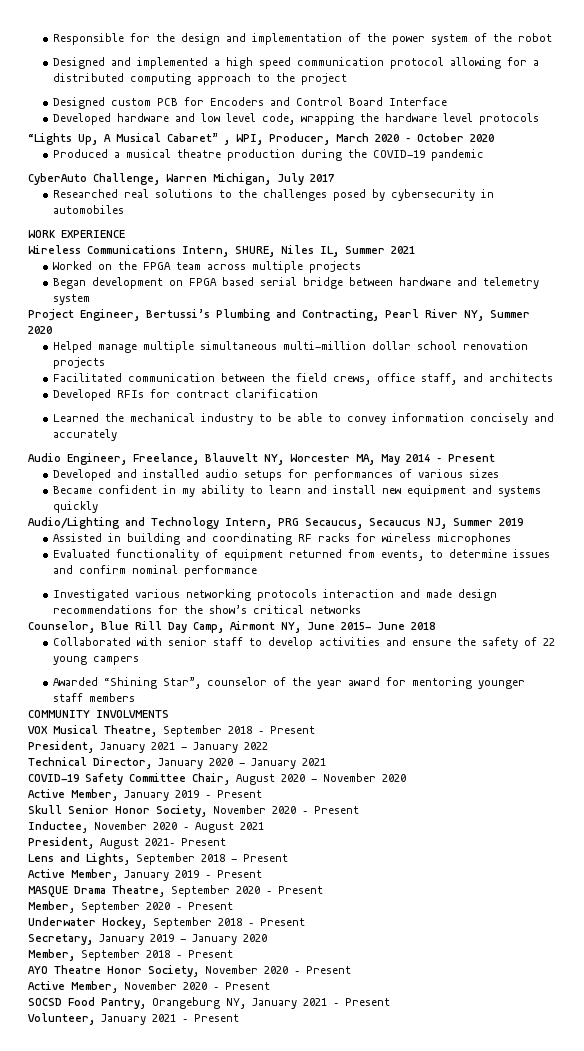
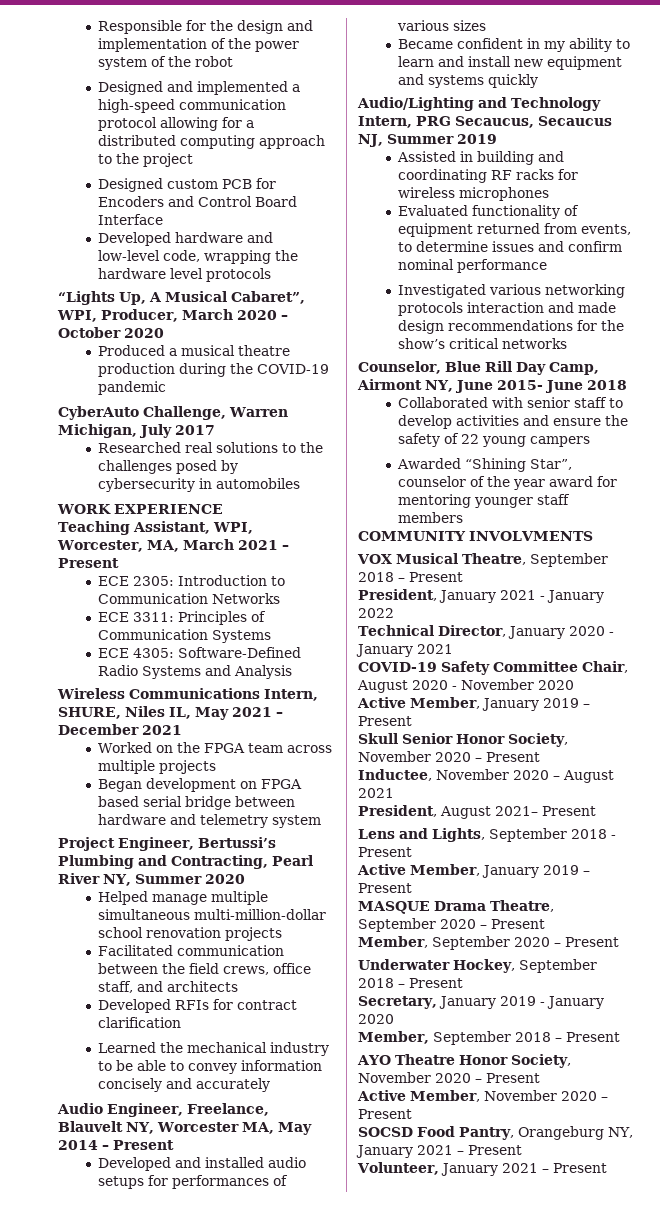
- Designed and implemented a high speed communication protocol allowing for a distributed computing approach to the project
+ Designed and implemented a high-speed communication protocol allowing for a distributed computing approach to the project
- Developed hardware and low level code, wrapping the hardware level protocols
+ Developed hardware and low-level code, wrapping the hardware level protocols
- “Lights Up, A Musical Cabaret” , WPI, Producer, March 2020 – October 2020
+ “Lights Up, A Musical Cabaret”, WPI, Producer, March 2020 – October 2020
+ Teaching Assistant, WPI, Worcester, MA, March 2021 – Present
+ ECE 2305: Introduction to Communication Networks
+ ECE 3311: Principles of Communication Systems
+ ECE 4305: Software-Defined Radio Systems and Analysis
- Wireless Communications Intern, SHURE, Niles IL, Summer 2021
+ Wireless Communications Intern, SHURE, Niles IL, May 2021 – December 2021
- Helped manage multiple simultaneous multi-million dollar school renovation projects
+ Helped manage multiple simultaneous multi-million-dollar school renovation projects

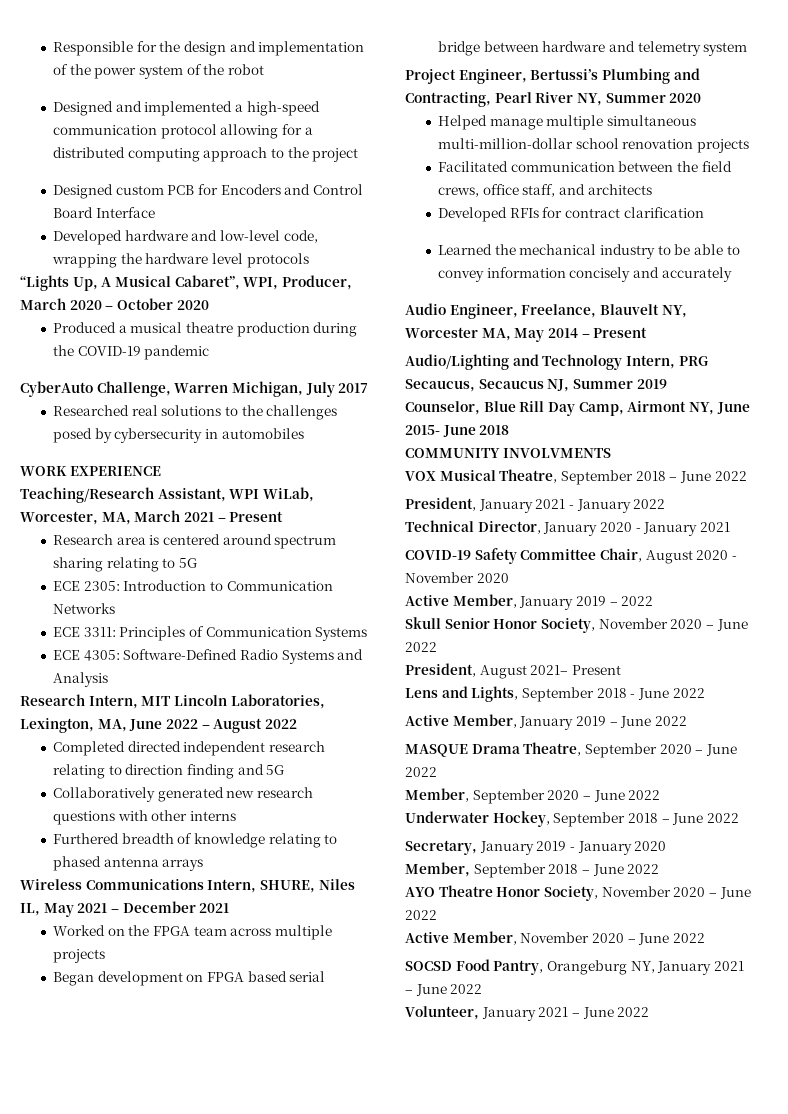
- Teaching Assistant, WPI, Worcester, MA, March 2021 – Present
+ Teaching/Research Assistant, WPI WiLab, Worcester, MA, March 2021 – Present
+ Research area is centered around spectrum sharing relating to 5G
+ Research Intern, MIT Lincoln Laboratories, Lexington, MA, June 2022 – August 2022
+ Completed directed independent research relating to direction finding and 5G
+ Collaboratively generated new research questions with other interns
+ Furthered breadth of knowledge relating to phased antenna arrays
- Developed and installed audio setups for performances of various sizes
- Became confident in my ability to learn and install new equipment and systems quickly
- Assisted in building and coordinating RF racks for wireless microphones
- Evaluated functionality of equipment returned from events, to determine issues and confirm nominal performance
- Investigated various networking protocols interaction and made design recommendations for the show’s critical networks
- Collaborated with senior staff to develop activities and ensure the safety of 22 young campers
- Awarded “Shining Star”, counselor of the year award for mentoring younger staff members
- VOX Musical Theatre, September 2018 – Present
+ VOX Musical Theatre, September 2018 – June 2022
  COVID-19 Safety Committee Chair, August 2020 - November 2020
- Active Member, January 2019 – Present
+ Active Member, January 2019 – 2022
- Skull Senior Honor Society, November 2020 – Present
- Inductee, November 2020 – August 2021
+ Skull Senior Honor Society, November 2020 – June 2022
- Lens and Lights, September 2018 - Present
- Active Member, January 2019 – Present
+ Lens and Lights, September 2018 - June 2022
+ Active Member, January 2019 – June 2022
- MASQUE Drama Theatre, September 2020 – Present
+ MASQUE Drama Theatre, September 2020 – June 2022
- Member, September 2020 – Present
+ Member, September 2020 – June 2022
- Underwater Hockey, September 2018 – Present
+ Underwater Hockey, September 2018 – June 2022
- Member, September 2018 – Present
+ Member, September 2018 – June 2022
- AYO Theatre Honor Society, November 2020 – Present
+ AYO Theatre Honor Society, November 2020 – June 2022
- Active Member, November 2020 – Present
+ Active Member, November 2020 – June 2022
- SOCSD Food Pantry, Orangeburg NY, January 2021 – Present
+ SOCSD Food Pantry, Orangeburg NY, January 2021 – June 2022
- Volunteer, January 2021 – Present
+ Volunteer, January 2021 – June 2022

